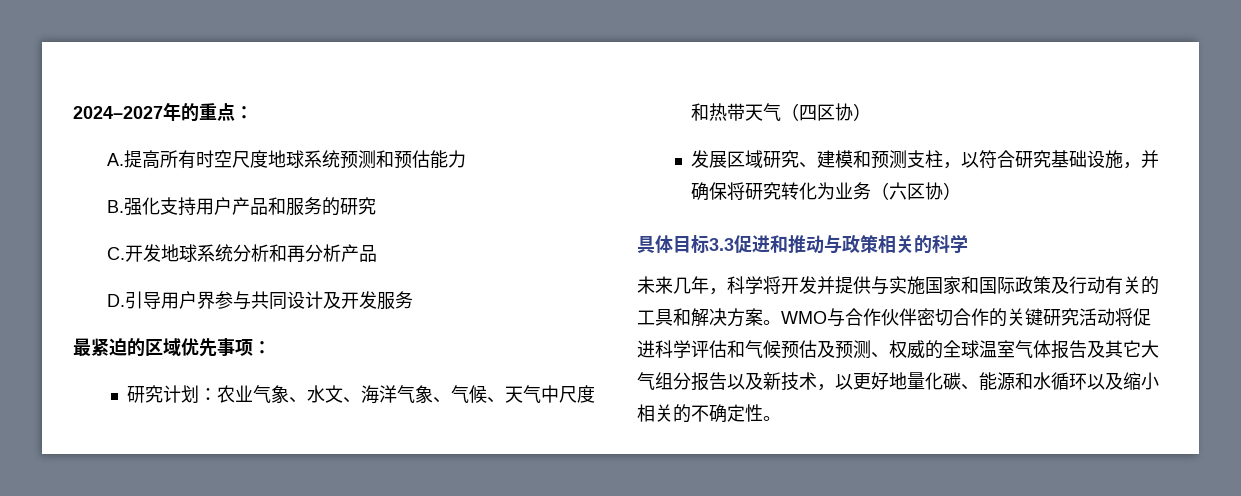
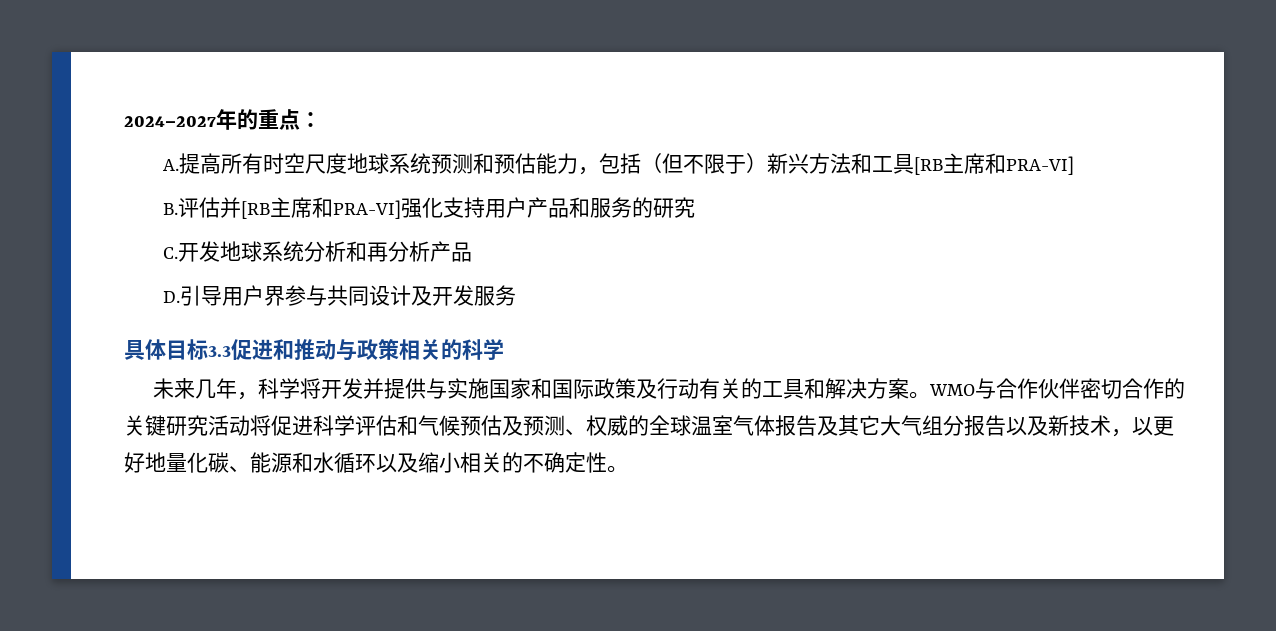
- A.提高所有时空尺度地球系统预测和预估能力
- B.强化支持用户产品和服务的研究
+ A.提高所有时空尺度地球系统预测和预估能力，包括（但不限于）新兴方法和工具[RB主席和PRA-VI]
+ B.评估并[RB主席和PRA-VI]强化支持用户产品和服务的研究
- 最紧迫的区域优先事项：
- 研究计划：农业气象、水文、海洋气象、气候、天气中尺度和热带天气（四区协）
- 发展区域研究、建模和预测支柱，以符合研究基础设施，并确保将研究转化为业务（六区协）

